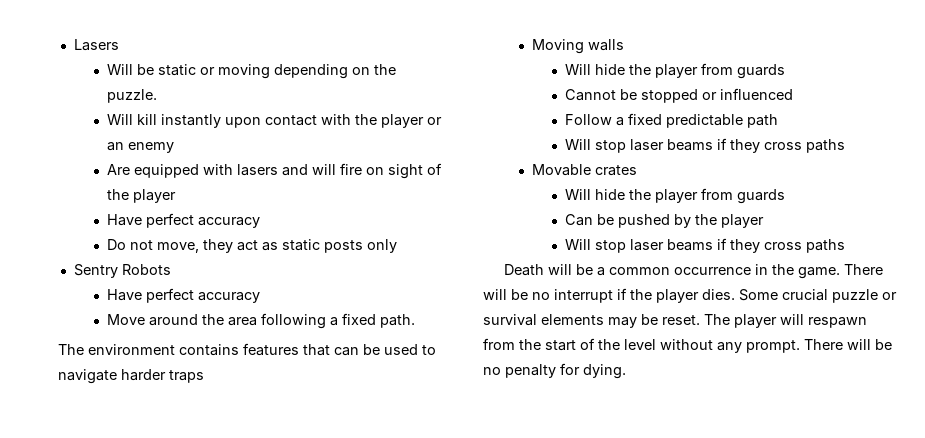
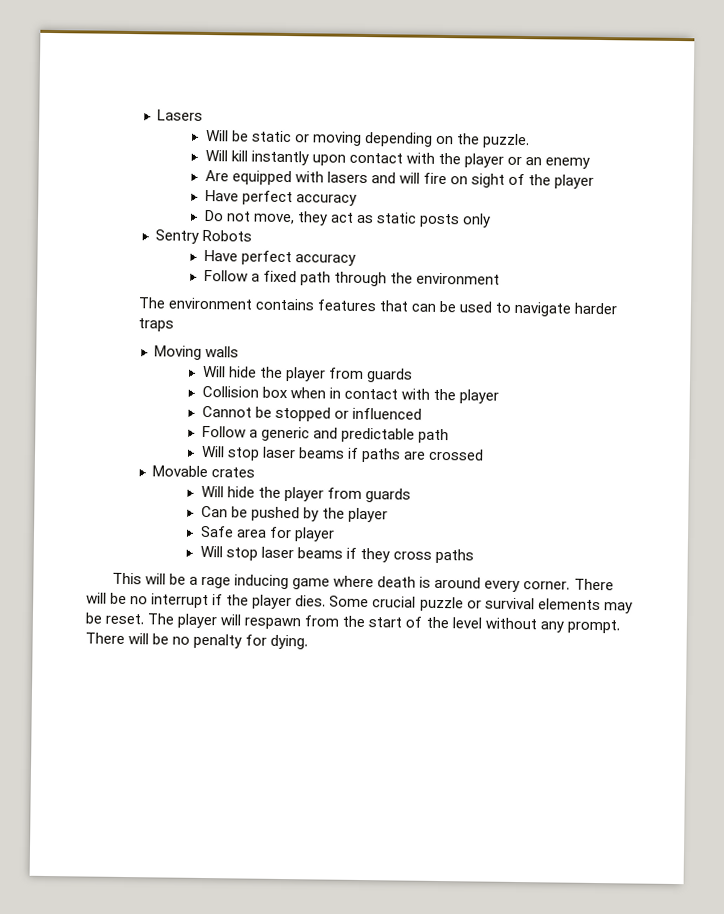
- Move around the area following a fixed path.
+ Follow a fixed path through the environment
+ Collision box when in contact with the player
- Follow a fixed predictable path
- Will stop laser beams if they cross paths
+ Follow a generic and predictable path
+ Will stop laser beams if paths are crossed
  Can be pushed by the player
+ Safe area for player
  Will stop laser beams if they cross paths
- Death will be a common occurrence in the game.
+ This will be a rage inducing game where death is around every corner.

